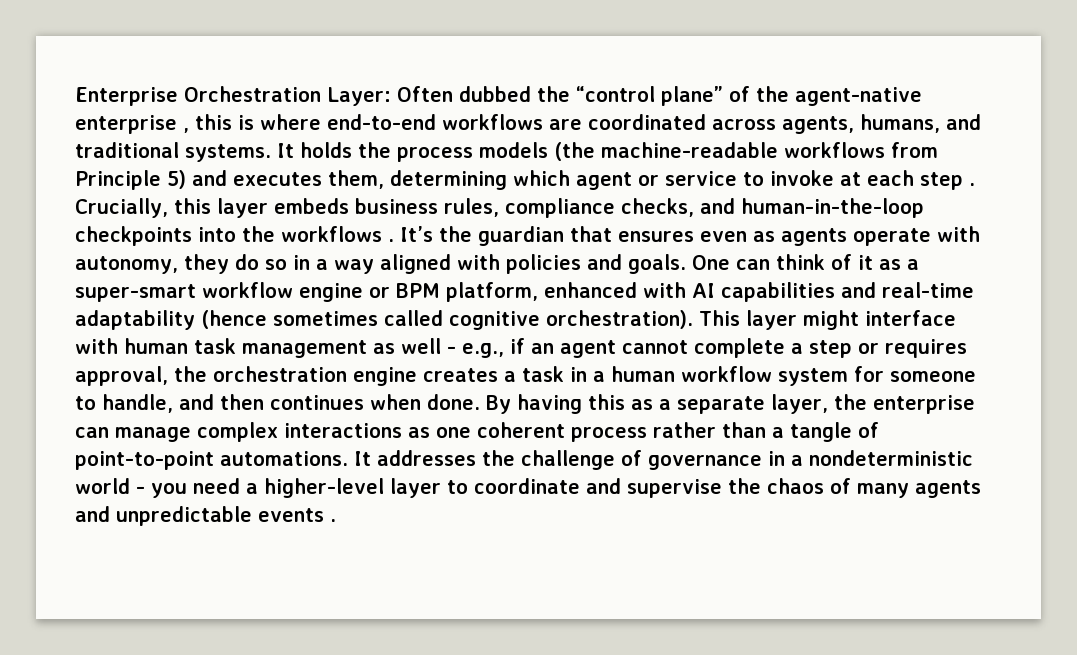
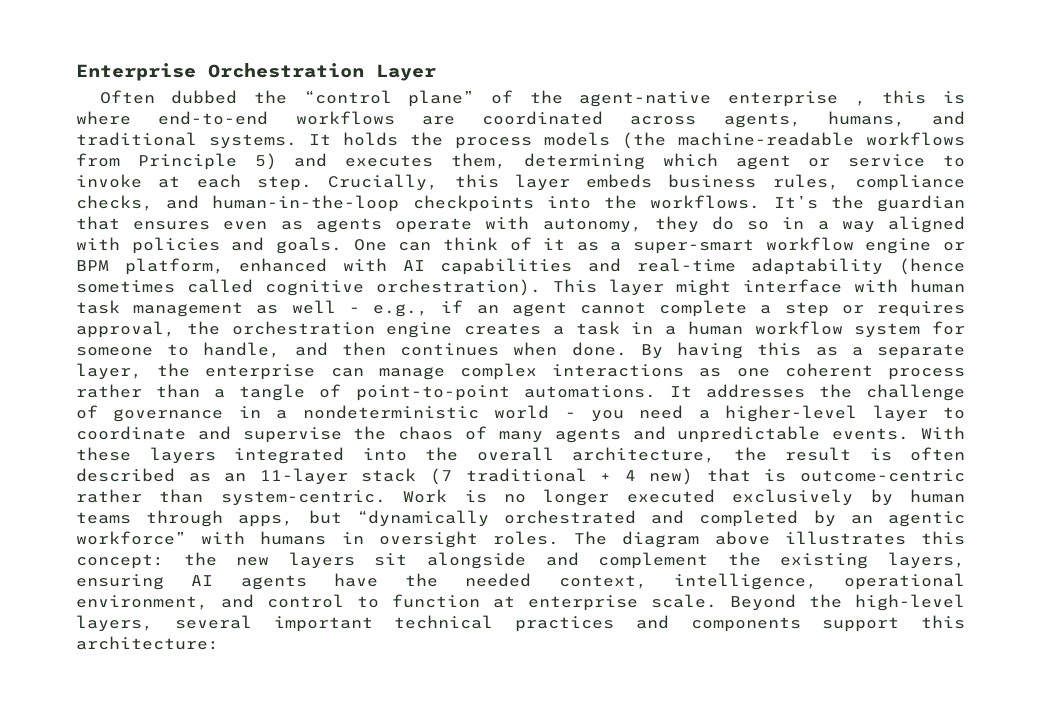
- Enterprise Orchestration Layer: Often dubbed the “control plane” of the agent-native enterprise , this is where end-to-end workflows are coordinated across agents, humans, and traditional systems.
+ Enterprise Orchestration Layer
+ Often dubbed the “control plane” of the agent-native enterprise , this is where end-to-end workflows are coordinated across agents, humans, and traditional systems.
- It holds the process models (the machine-readable workflows from Principle 5) and executes them, determining which agent or service to invoke at each step .
+ It holds the process models (the machine-readable workflows from Principle 5) and executes them, determining which agent or service to invoke at each step.
- Crucially, this layer embeds business rules, compliance checks, and human-in-the-loop checkpoints into the workflows .
+ Crucially, this layer embeds business rules, compliance checks, and human-in-the-loop checkpoints into the workflows.
- It addresses the challenge of governance in a nondeterministic world - you need a higher-level layer to coordinate and supervise the chaos of many agents and unpredictable events .
+ It addresses the challenge of governance in a nondeterministic world - you need a higher-level layer to coordinate and supervise the chaos of many agents and unpredictable events. With these layers integrated into the overall architecture, the result is often described as an 11-layer stack (7 traditional + 4 new) that is outcome-centric rather than system-centric. Work is no longer executed exclusively by human teams through apps, but “dynamically orchestrated and completed by an agentic workforce” with humans in oversight roles. The diagram above illustrates this concept: the new layers sit alongside and complement the existing layers, ensuring AI agents have the needed context, intelligence, operational environment, and control to function at enterprise scale. Beyond the high-level layers, several important technical practices and components support this architecture:

